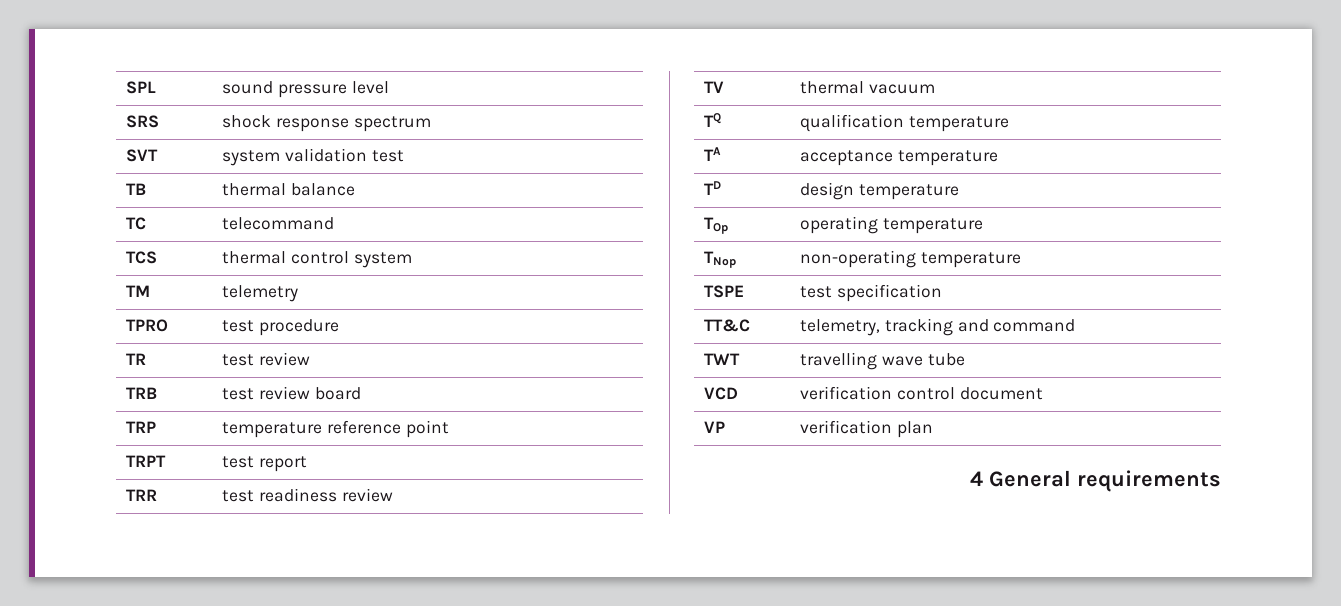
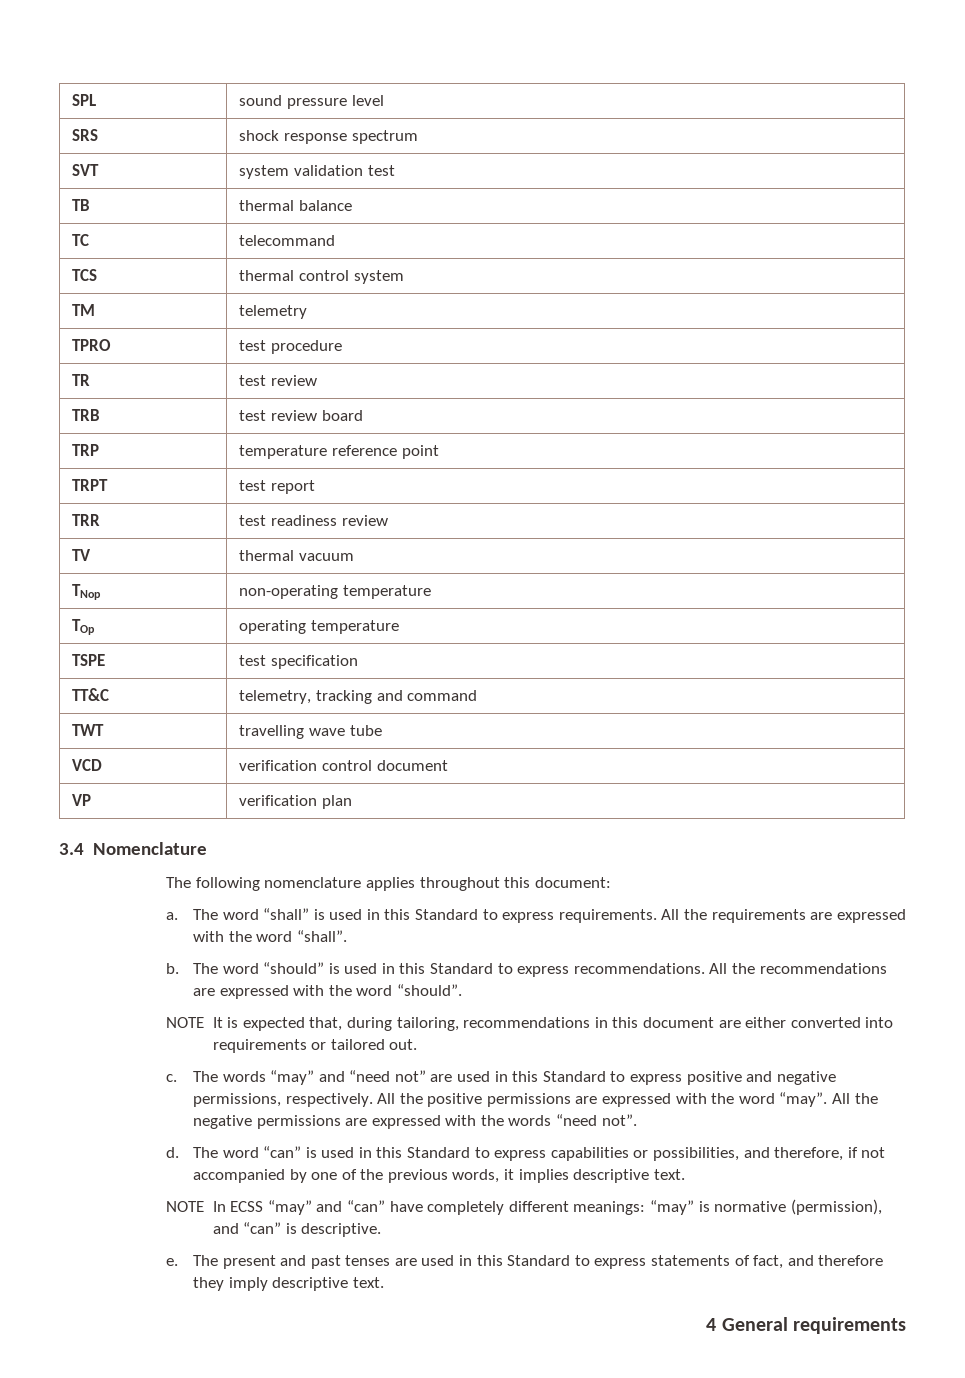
- TQ | qualification temperature
- TA | acceptance temperature
- TD | design temperature
+ TNop | non-operating temperature
- TNop | non-operating temperature
+ 3.4 Nomenclature
+ The following nomenclature applies throughout this document:
+ a. The word “shall” is used in this Standard to express requirements. All the requirements are expressed with the word “shall”.
+ b. The word “should” is used in this Standard to express recommendations. All the recommendations are expressed with the word “should”.
+ NOTE It is expected that, during tailoring, recommendations in this document are either converted into requirements or tailored out.
+ c. The words “may” and “need not” are used in this Standard to express positive and negative permissions, respectively. All the positive permissions are expressed with the word “may”. All the negative permissions are expressed with the words “need not”.
+ d. The word “can” is used in this Standard to express capabilities or possibilities, and therefore, if not accompanied by one of the previous words, it implies descriptive text.
+ NOTE In ECSS “may” and “can” have completely different meanings: “may” is normative (permission), and “can” is descriptive.
+ e. The present and past tenses are used in this Standard to express statements of fact, and therefore they imply descriptive text.

